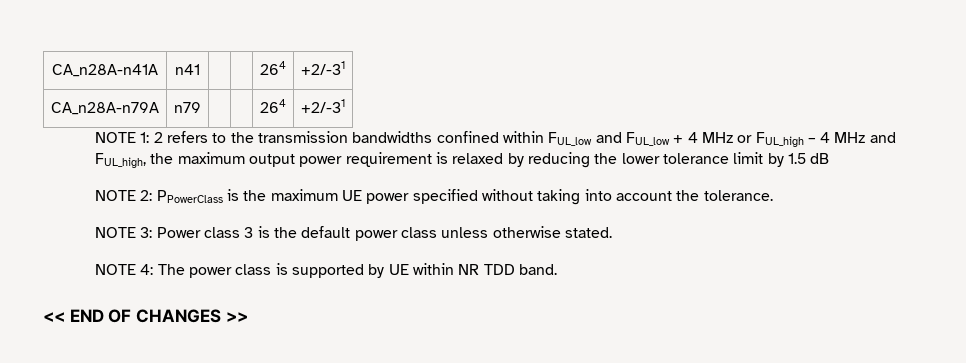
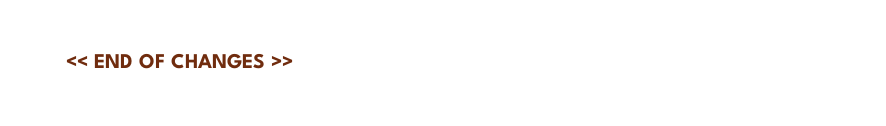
- CA_n28A-n41A | n41 | | | 264 | +2/-31
- CA_n28A-n79A | n79 | | | 264 | +2/-31
- NOTE 1: 2 refers to the transmission bandwidths confined within FUL_low and FUL_low + 4 MHz or FUL_high – 4 MHz and FUL_high, the maximum output power requirement is relaxed by reducing the lower tolerance limit by 1.5 dB
- NOTE 2: PPowerClass is the maximum UE power specified without taking into account the tolerance.
- NOTE 3: Power class 3 is the default power class unless otherwise stated.
- NOTE 4: The power class is supported by UE within NR TDD band.

